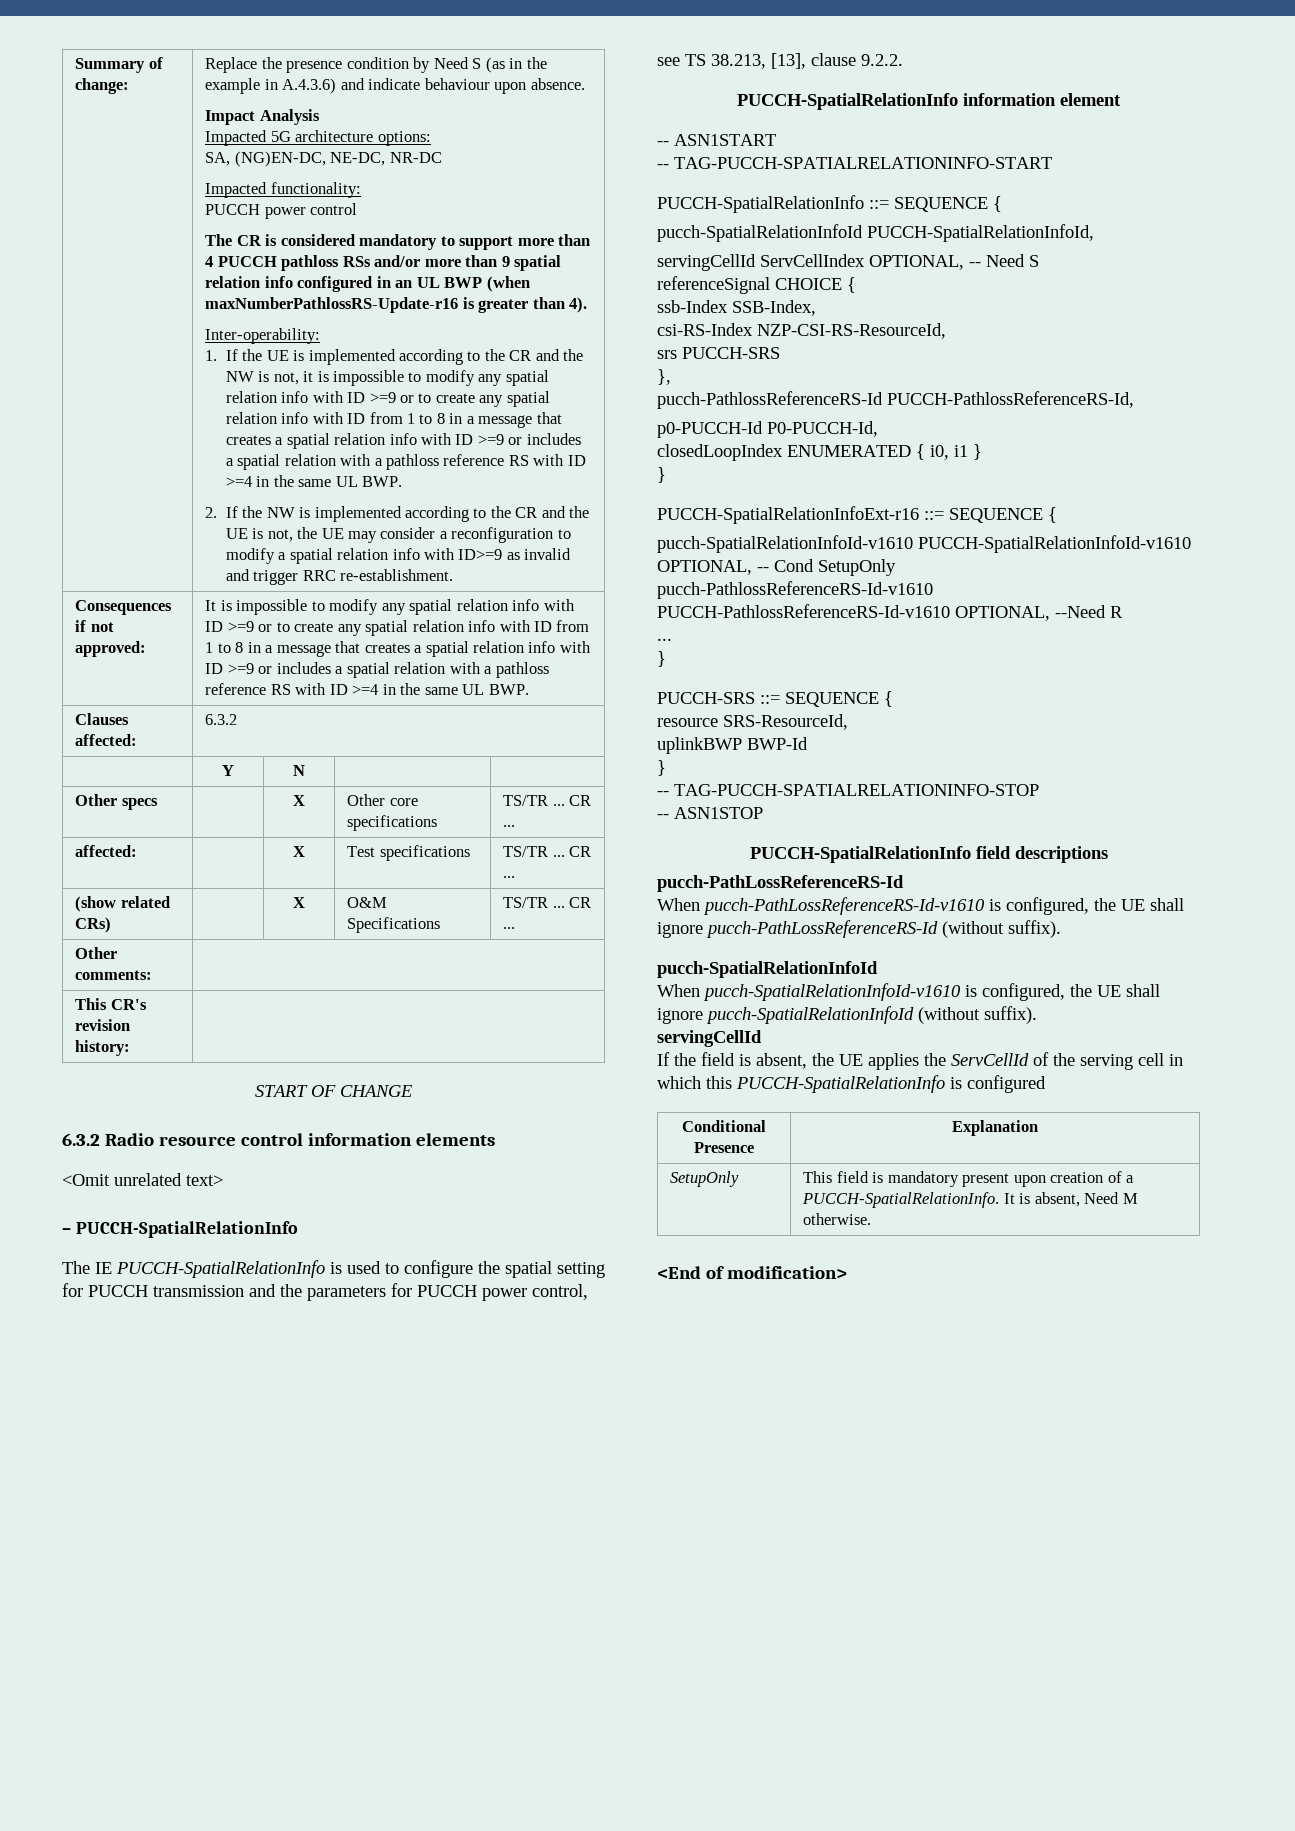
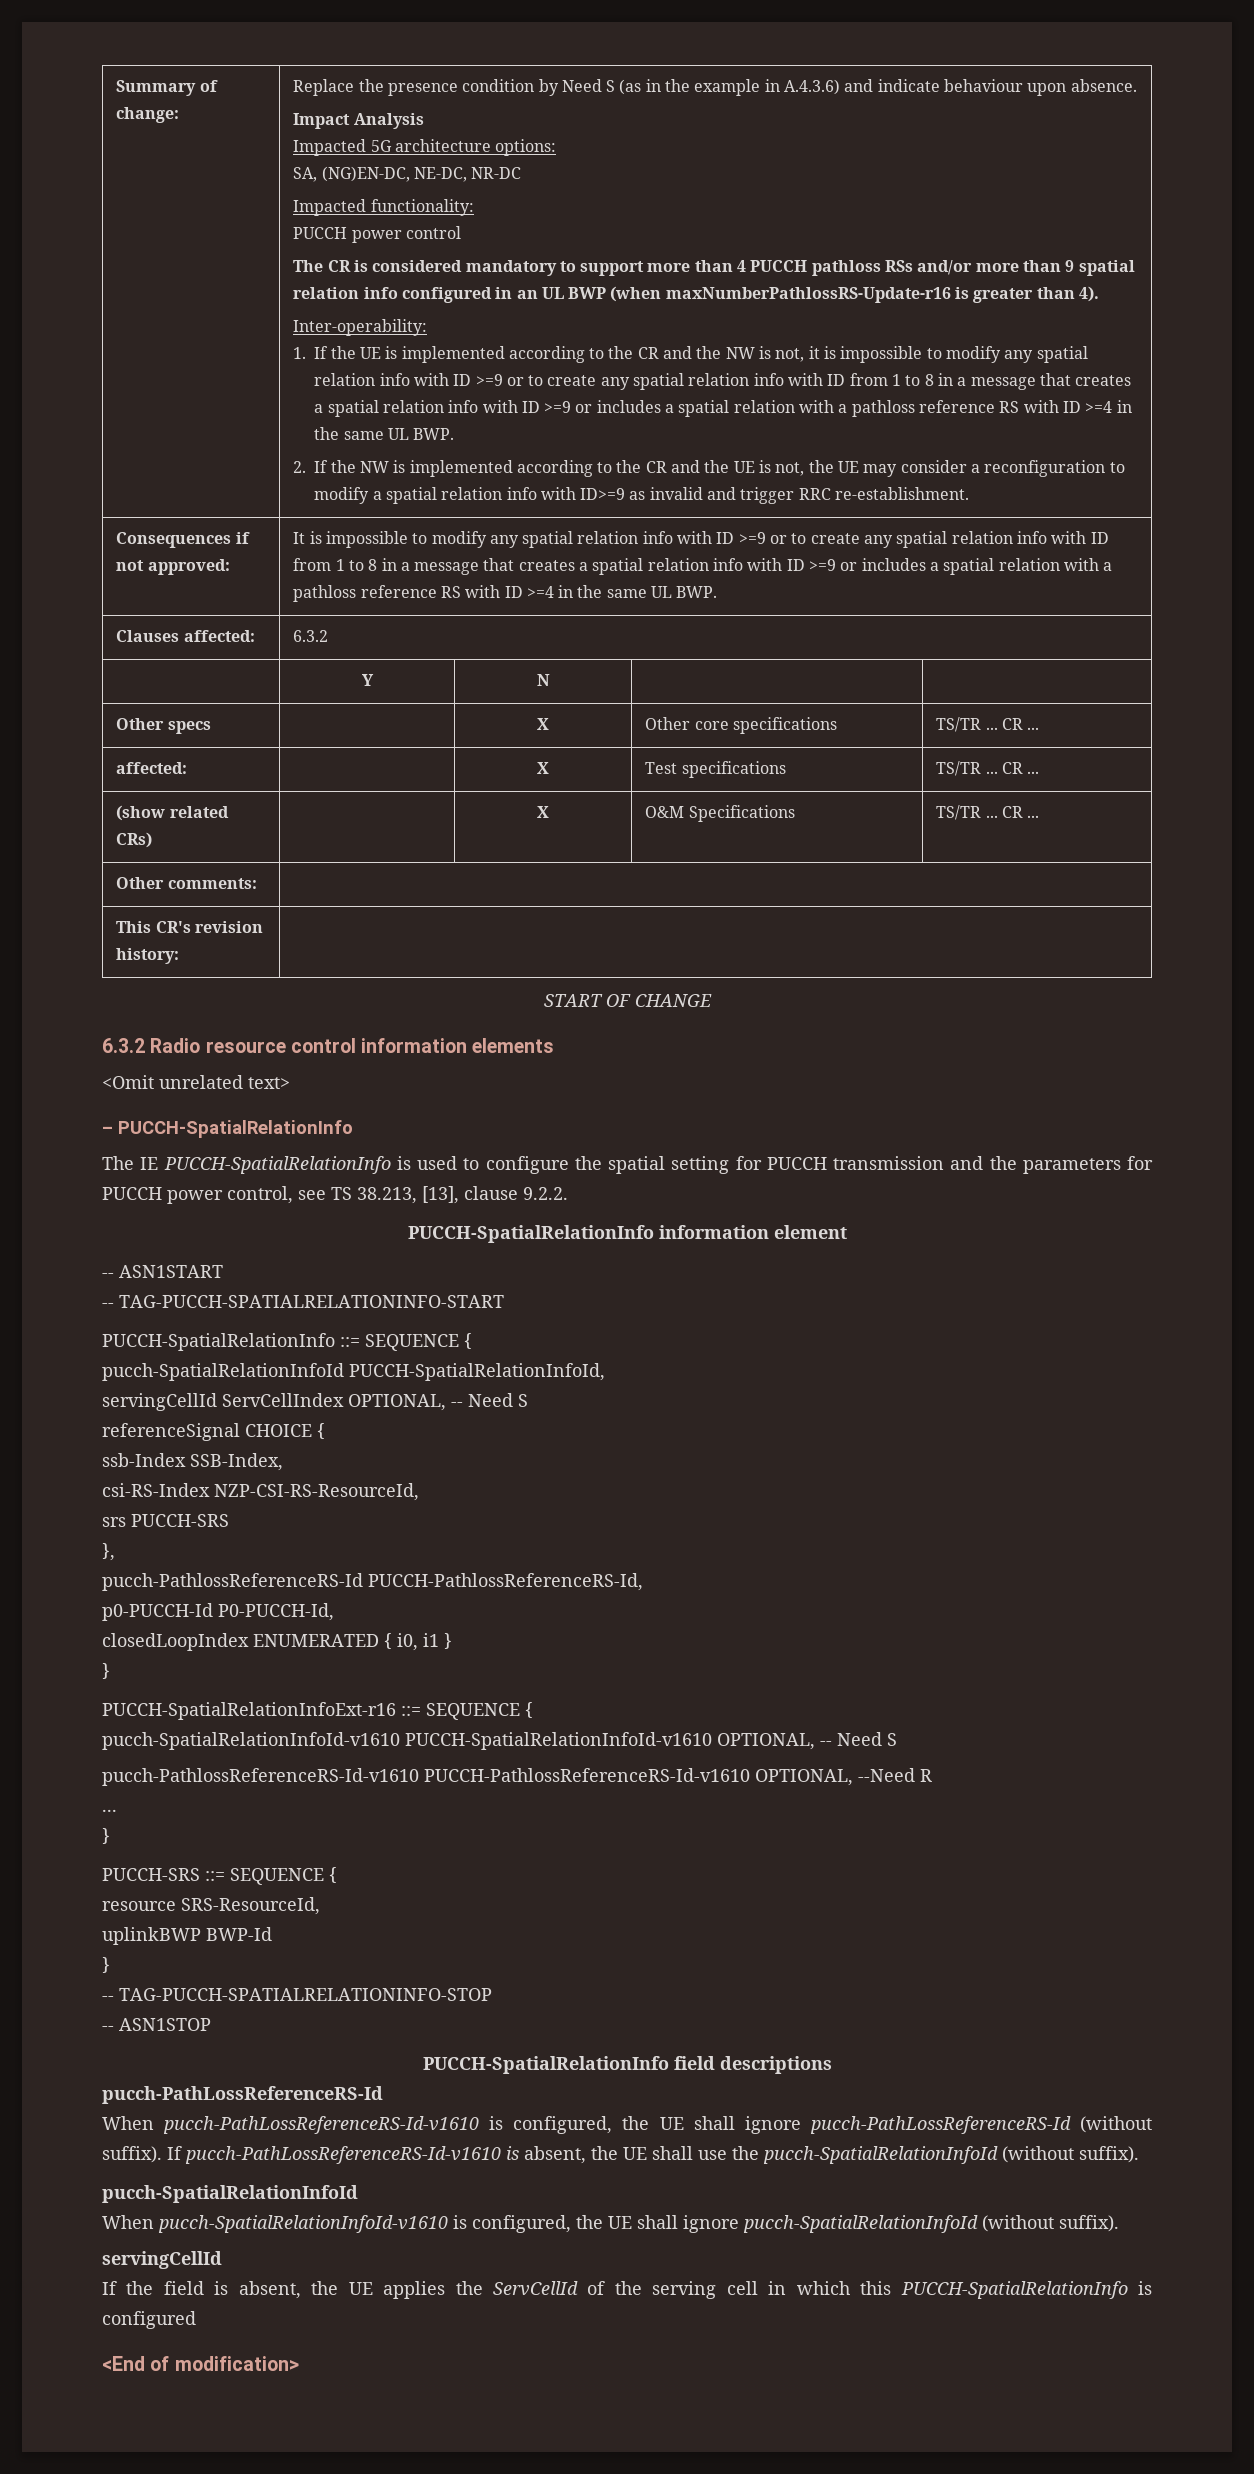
- pucch-SpatialRelationInfoId-v1610 PUCCH-SpatialRelationInfoId-v1610 OPTIONAL, -- Cond SetupOnly
+ pucch-SpatialRelationInfoId-v1610 PUCCH-SpatialRelationInfoId-v1610 OPTIONAL, -- Need S
+ If pucch-PathLossReferenceRS-Id-v1610 is absent, the UE shall use the pucch-SpatialRelationInfoId (without suffix).
- Conditional Presence | Explanation
- SetupOnly | This field is mandatory present upon creation of a PUCCH-SpatialRelationInfo. It is absent, Need M otherwise.

